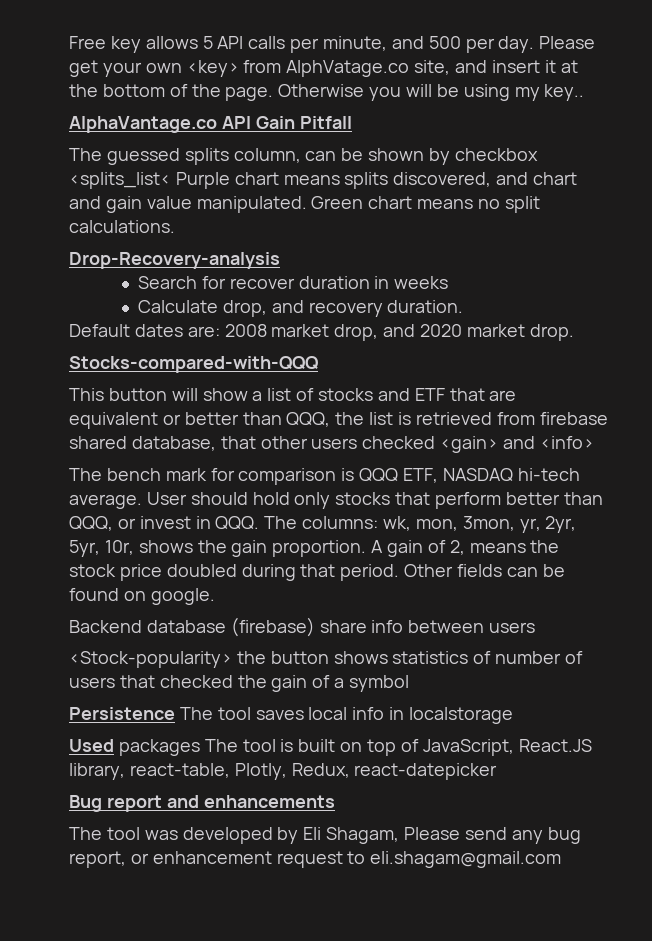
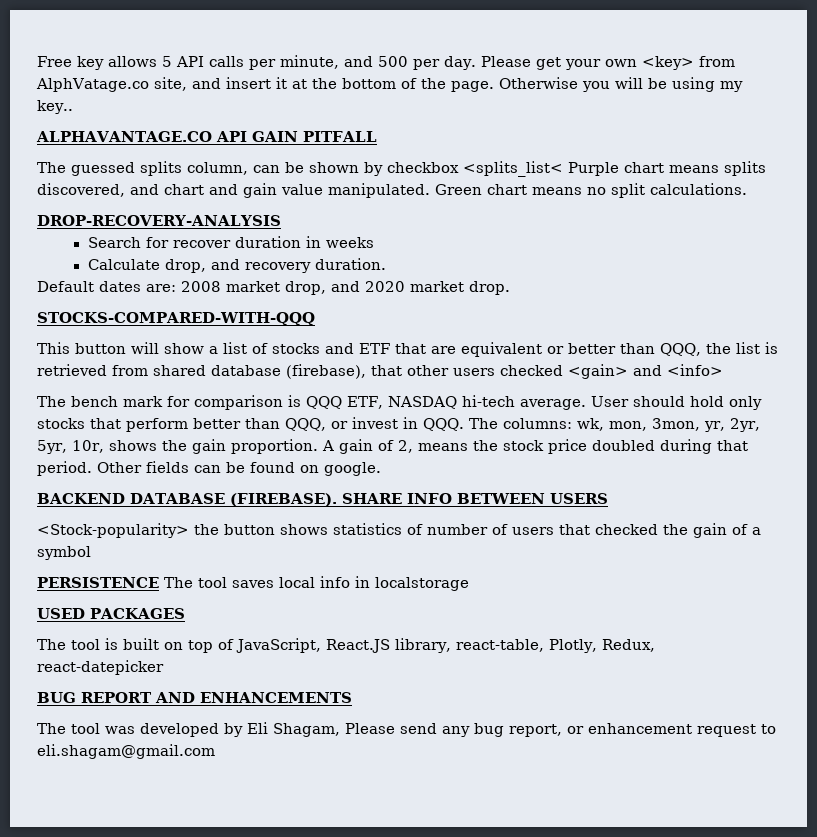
- AlphaVantage.co API Gain Pitfall
+ ALPHAVANTAGE.CO API GAIN PITFALL
- Drop-Recovery-analysis
+ DROP-RECOVERY-ANALYSIS
- Stocks-compared-with-QQQ
+ STOCKS-COMPARED-WITH-QQQ
- This button will show a list of stocks and ETF that are equivalent or better than QQQ, the list is retrieved from firebase shared database, that other users checked <gain> and <info>
+ This button will show a list of stocks and ETF that are equivalent or better than QQQ, the list is retrieved from shared database (firebase), that other users checked <gain> and <info>
- Backend database (firebase) share info between users
+ BACKEND DATABASE (FIREBASE). SHARE INFO BETWEEN USERS
- Persistence The tool saves local info in localstorage
+ PERSISTENCE The tool saves local info in localstorage
- Used packages The tool is built on top of JavaScript, React.JS library, react-table, Plotly, Redux, react-datepicker
+ USED PACKAGES
+ The tool is built on top of JavaScript, React.JS library, react-table, Plotly, Redux, react-datepicker
- Bug report and enhancements
+ BUG REPORT AND ENHANCEMENTS

